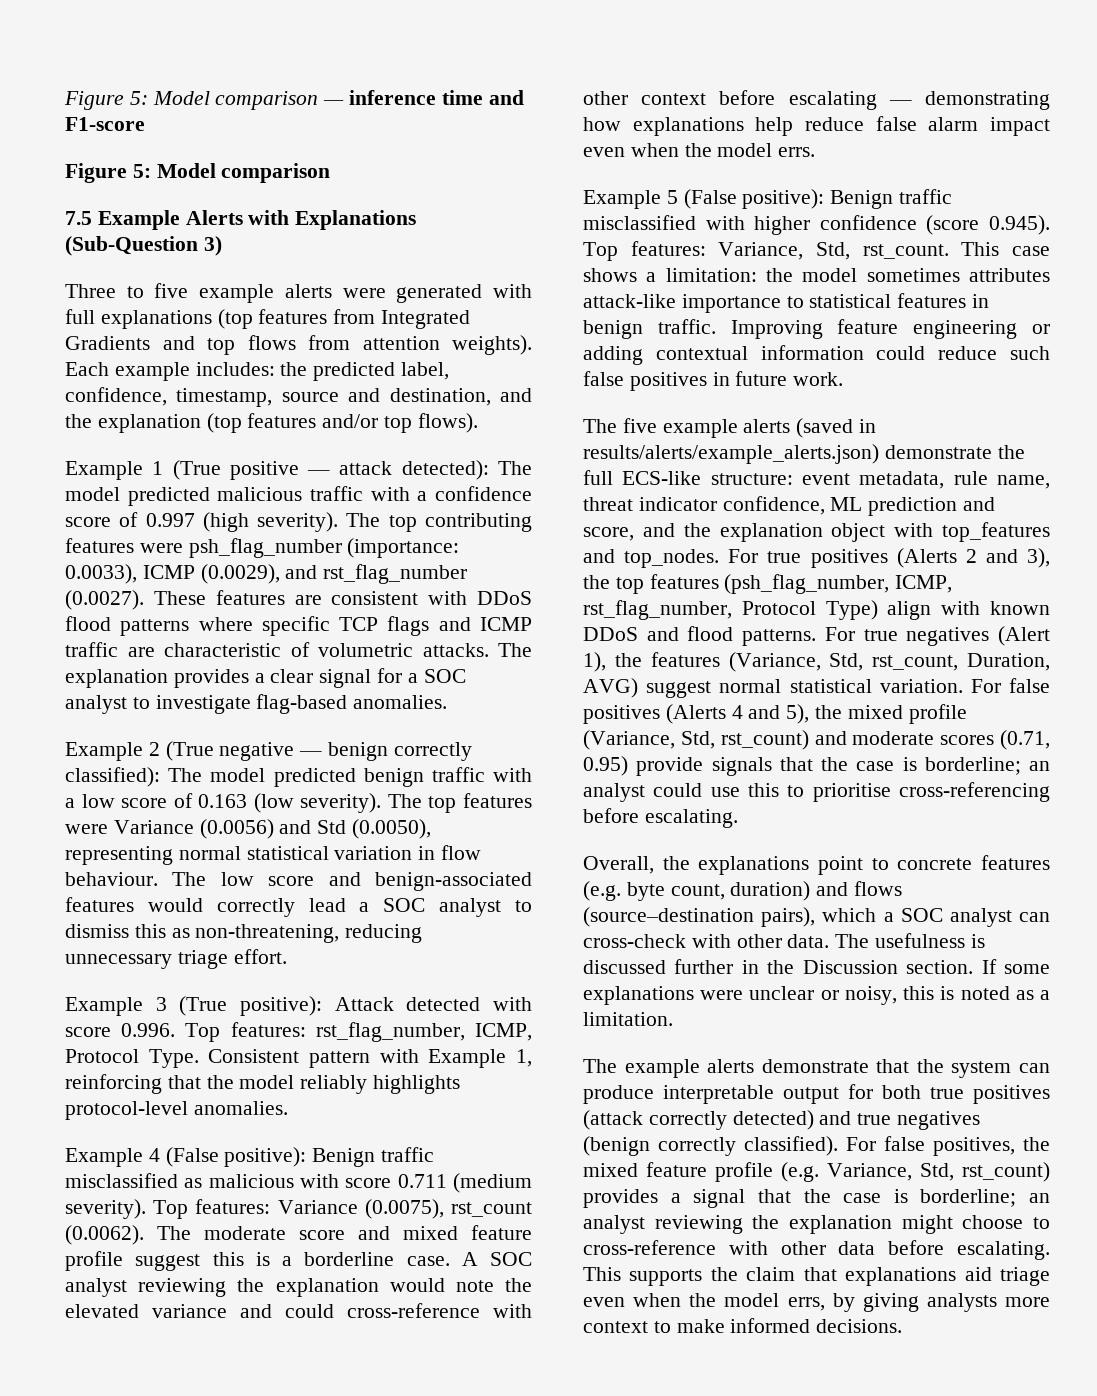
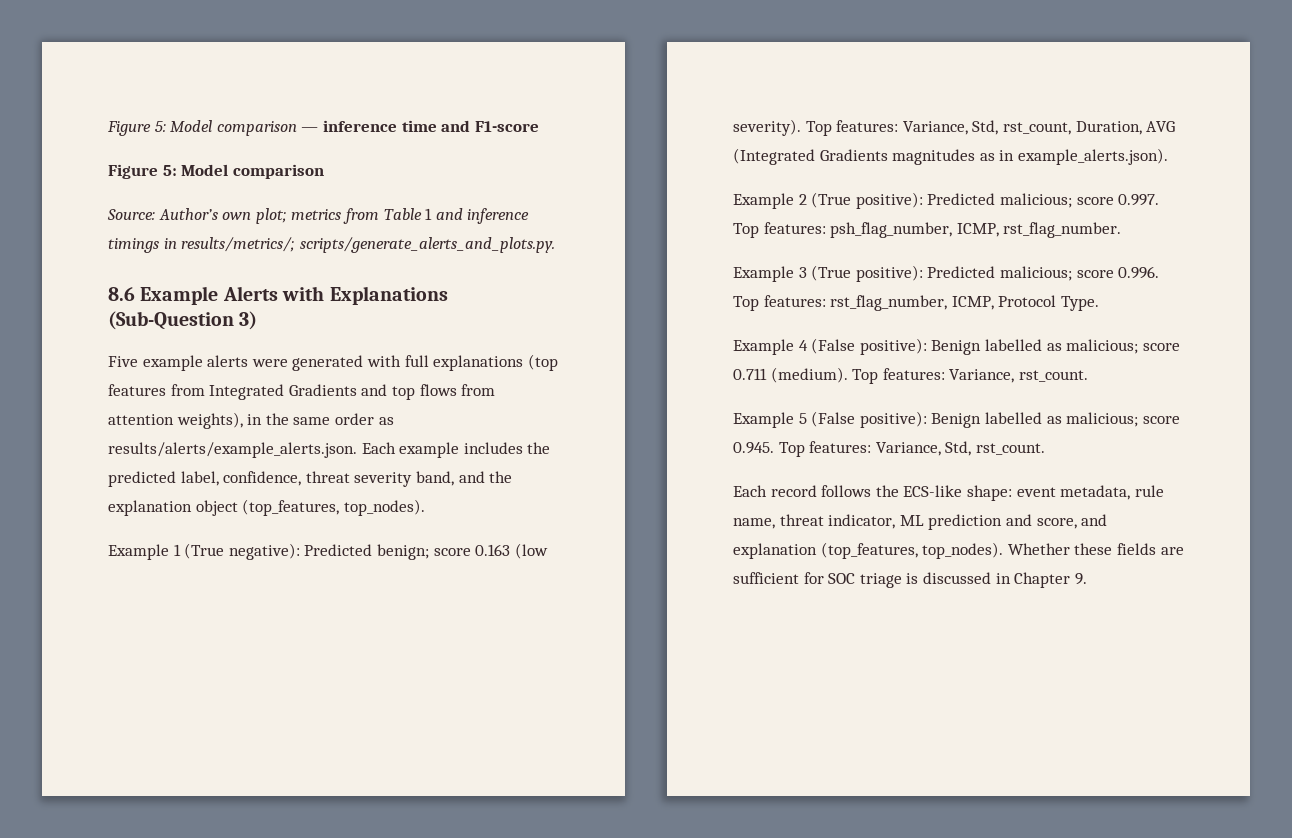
- 7.5 Example Alerts with Explanations (Sub-Question 3)
+ Source: Author’s own plot; metrics from Table 1 and inference timings in results/metrics/; scripts/generate_alerts_and_plots.py.
+ 8.6 Example Alerts with Explanations (Sub-Question 3)
- Three to five example alerts were generated with full explanations (top features from Integrated Gradients and top flows from attention weights). Each example includes: the predicted label, confidence, timestamp, source and destination, and the explanation (top features and/or top flows).
- Example 1 (True positive — attack detected): The model predicted malicious traffic with a confidence score of 0.997 (high severity). The top contributing features were psh_flag_number (importance: 0.0033), ICMP (0.0029), and rst_flag_number (0.0027). These features are consistent with DDoS flood patterns where specific TCP flags and ICMP traffic are characteristic of volumetric attacks. The explanation provides a clear signal for a SOC analyst to investigate flag-based anomalies.
- Example 2 (True negative — benign correctly classified): The model predicted benign traffic with a low score of 0.163 (low severity). The top features were Variance (0.0056) and Std (0.0050), representing normal statistical variation in flow behaviour. The low score and benign-associated features would correctly lead a SOC analyst to dismiss this as non-threatening, reducing unnecessary triage effort.
+ Five example alerts were generated with full explanations (top features from Integrated Gradients and top flows from attention weights), in the same order as results/alerts/example_alerts.json. Each example includes the predicted label, confidence, threat severity band, and the explanation object (top_features, top_nodes).
+ Example 1 (True negative): Predicted benign; score 0.163 (low severity). Top features: Variance, Std, rst_count, Duration, AVG (Integrated Gradients magnitudes as in example_alerts.json).
+ Example 2 (True positive): Predicted malicious; score 0.997. Top features: psh_flag_number, ICMP, rst_flag_number.
- Example 3 (True positive): Attack detected with score 0.996. Top features: rst_flag_number, ICMP, Protocol Type. Consistent pattern with Example 1, reinforcing that the model reliably highlights protocol-level anomalies.
+ Example 3 (True positive): Predicted malicious; score 0.996. Top features: rst_flag_number, ICMP, Protocol Type.
- Example 4 (False positive): Benign traffic misclassified as malicious with score 0.711 (medium severity). Top features: Variance (0.0075), rst_count (0.0062). The moderate score and mixed feature profile suggest this is a borderline case. A SOC analyst reviewing the explanation would note the elevated variance and could cross-reference with other context before escalating — demonstrating how explanations help reduce false alarm impact even when the model errs.
+ Example 4 (False positive): Benign labelled as malicious; score 0.711 (medium). Top features: Variance, rst_count.
- Example 5 (False positive): Benign traffic misclassified with higher confidence (score 0.945). Top features: Variance, Std, rst_count. This case shows a limitation: the model sometimes attributes attack-like importance to statistical features in benign traffic. Improving feature engineering or adding contextual information could reduce such false positives in future work.
- The five example alerts (saved in results/alerts/example_alerts.json) demonstrate the full ECS-like structure: event metadata, rule name, threat indicator confidence, ML prediction and score, and the explanation object with top_features and top_nodes. For true positives (Alerts 2 and 3), the top features (psh_flag_number, ICMP, rst_flag_number, Protocol Type) align with known DDoS and flood patterns. For true negatives (Alert 1), the features (Variance, Std, rst_count, Duration, AVG) suggest normal statistical variation. For false positives (Alerts 4 and 5), the mixed profile (Variance, Std, rst_count) and moderate scores (0.71, 0.95) provide signals that the case is borderline; an analyst could use this to prioritise cross-referencing before escalating.
- Overall, the explanations point to concrete features (e.g. byte count, duration) and flows (source–destination pairs), which a SOC analyst can cross-check with other data. The usefulness is discussed further in the Discussion section. If some explanations were unclear or noisy, this is noted as a limitation.
- The example alerts demonstrate that the system can produce interpretable output for both true positives (attack correctly detected) and true negatives (benign correctly classified). For false positives, the mixed feature profile (e.g. Variance, Std, rst_count) provides a signal that the case is borderline; an analyst reviewing the explanation might choose to cross-reference with other data before escalating. This supports the claim that explanations aid triage even when the model errs, by giving analysts more context to make informed decisions.
+ Example 5 (False positive): Benign labelled as malicious; score 0.945. Top features: Variance, Std, rst_count.
+ Each record follows the ECS-like shape: event metadata, rule name, threat indicator, ML prediction and score, and explanation (top_features, top_nodes). Whether these fields are sufficient for SOC triage is discussed in Chapter 9.

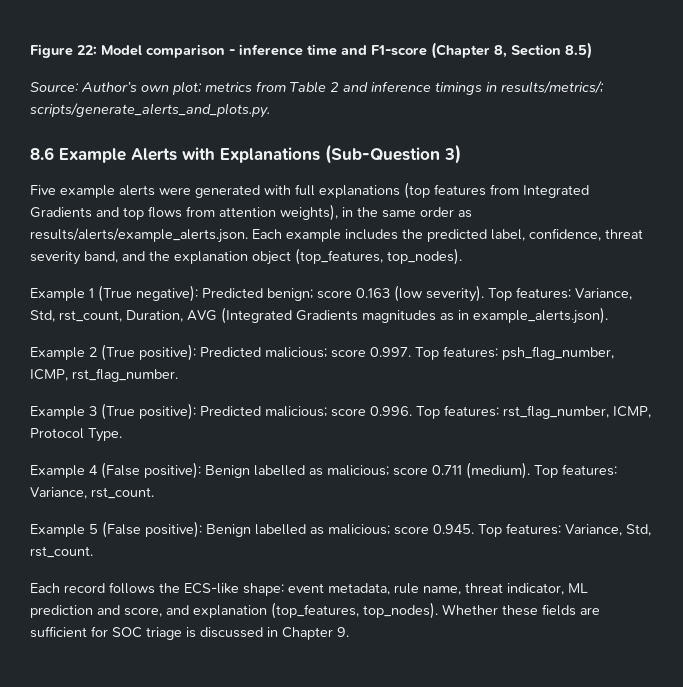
- Figure 5: Model comparison — inference time and F1-score
- Figure 5: Model comparison
+ Figure 22: Model comparison - inference time and F1-score (Chapter 8, Section 8.5)
- Source: Author’s own plot; metrics from Table 1 and inference timings in results/metrics/; scripts/generate_alerts_and_plots.py.
+ Source: Author’s own plot; metrics from Table 2 and inference timings in results/metrics/; scripts/generate_alerts_and_plots.py.

